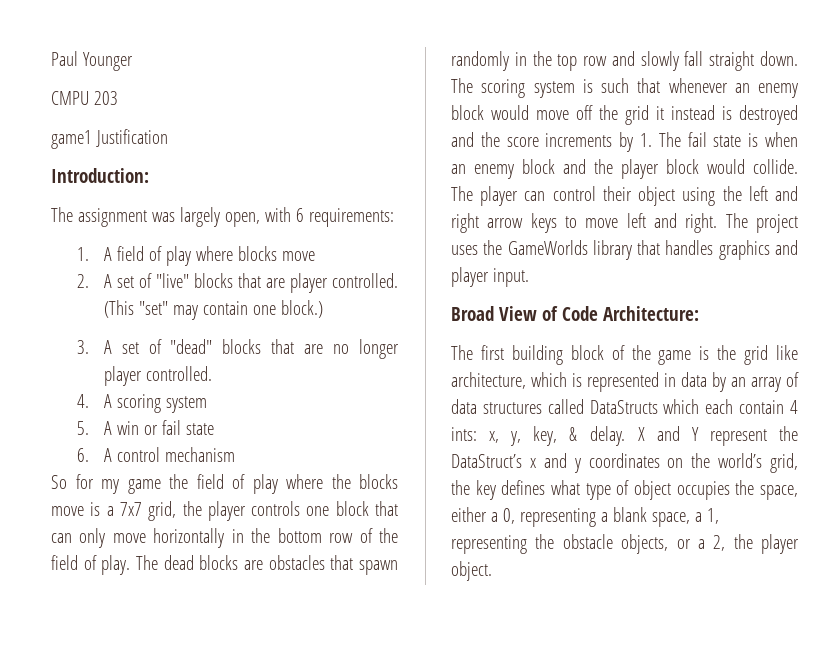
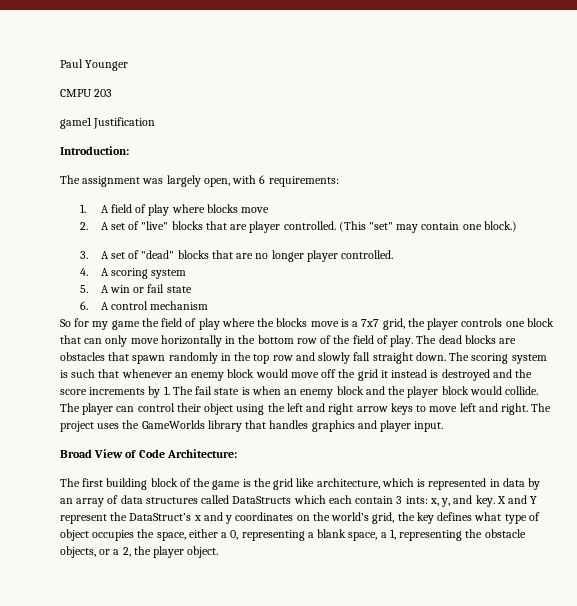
- The first building block of the game is the grid like architecture, which is represented in data by an array of data structures called DataStructs which each contain 4 ints: x, y, key, & delay.
+ The first building block of the game is the grid like architecture, which is represented in data by an array of data structures called DataStructs which each contain 3 ints: x, y, and key.

